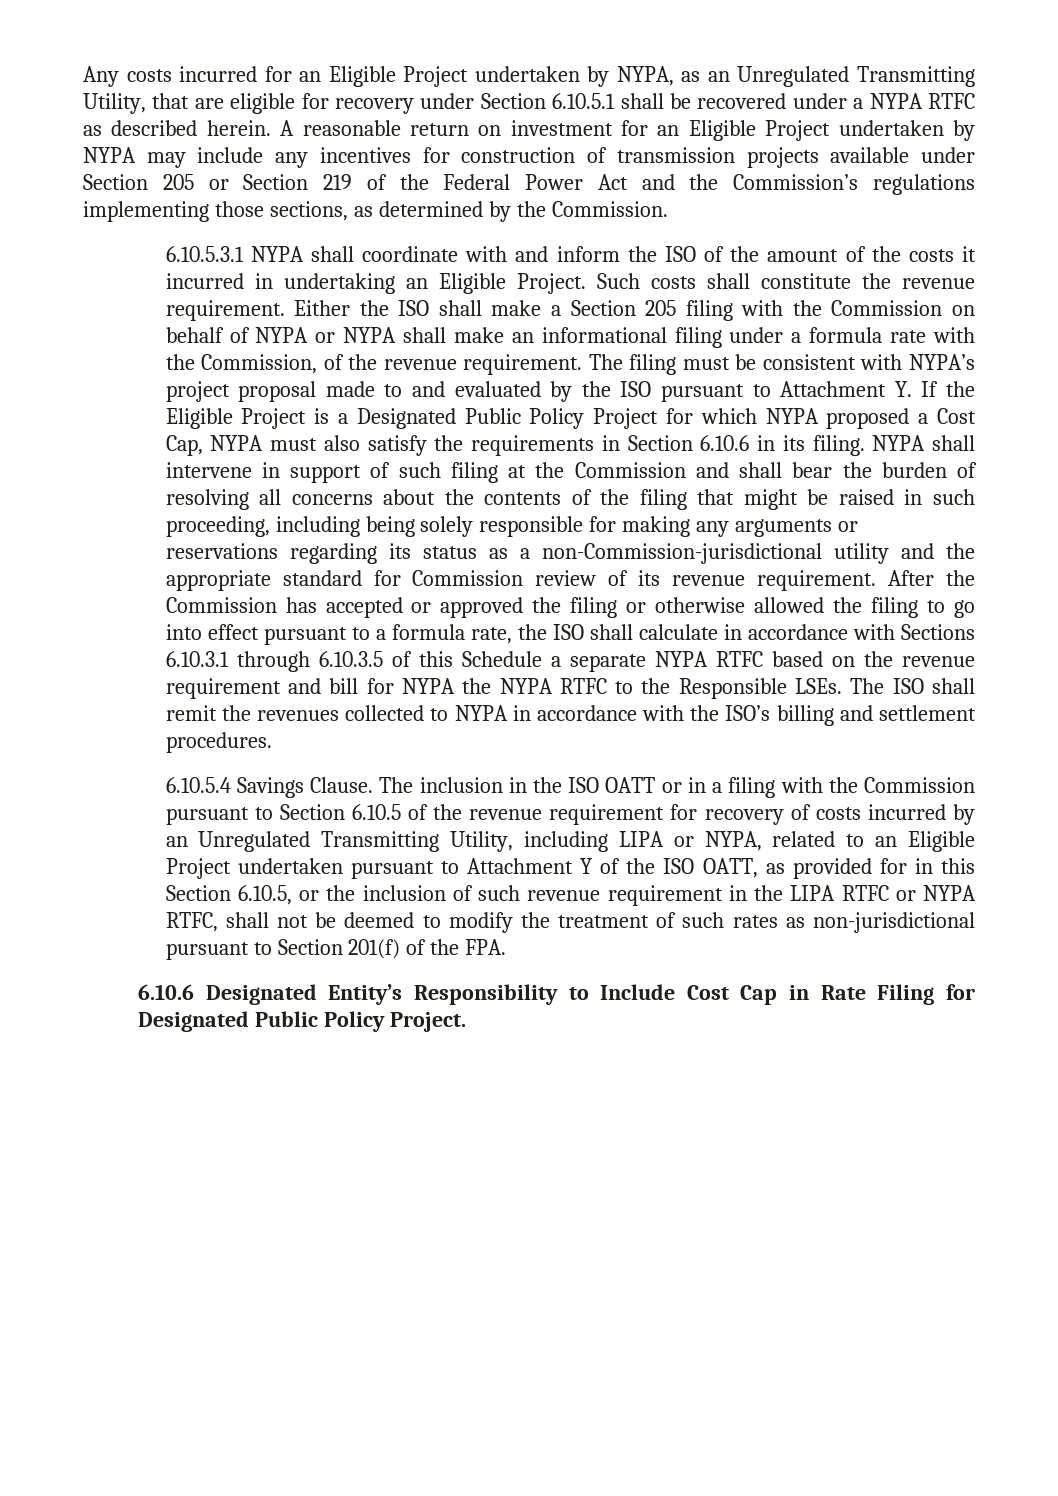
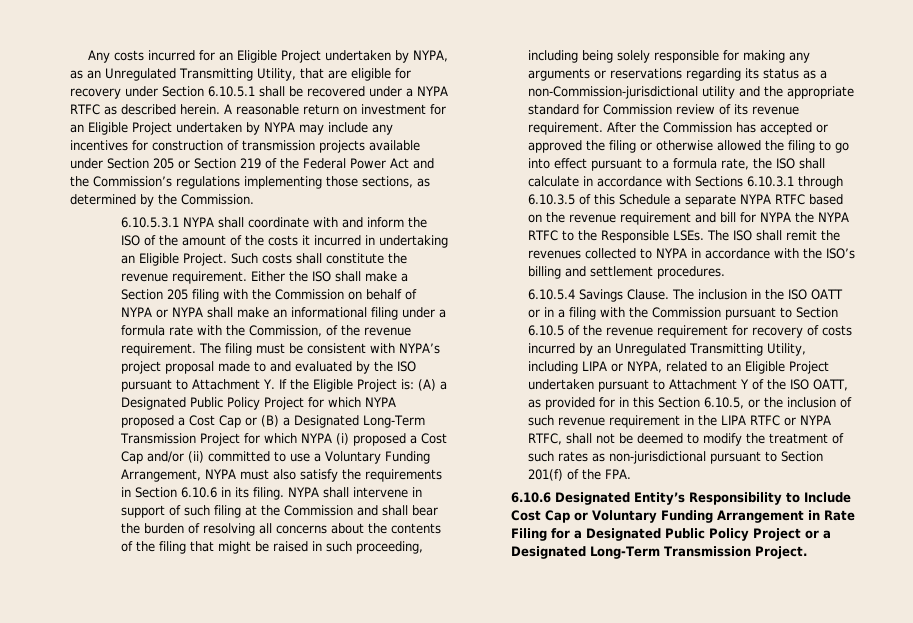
- The filing must be consistent with NYPA’s project proposal made to and evaluated by the ISO pursuant to Attachment Y. If the Eligible Project is a Designated Public Policy Project for which NYPA proposed a Cost Cap, NYPA must also satisfy the requirements in Section 6.10.6 in its filing.
+ The filing must be consistent with NYPA’s project proposal made to and evaluated by the ISO pursuant to Attachment Y. If the Eligible Project is: (A) a Designated Public Policy Project for which NYPA proposed a Cost Cap or (B) a Designated Long-Term Transmission Project for which NYPA (i) proposed a Cost Cap and/or (ii) committed to use a Voluntary Funding Arrangement, NYPA must also satisfy the requirements in Section 6.10.6 in its filing.
- 6.10.6 Designated Entity’s Responsibility to Include Cost Cap in Rate Filing for Designated Public Policy Project.
+ 6.10.6 Designated Entity’s Responsibility to Include Cost Cap or Voluntary Funding Arrangement in Rate Filing for a Designated Public Policy Project or a Designated Long-Term Transmission Project.

